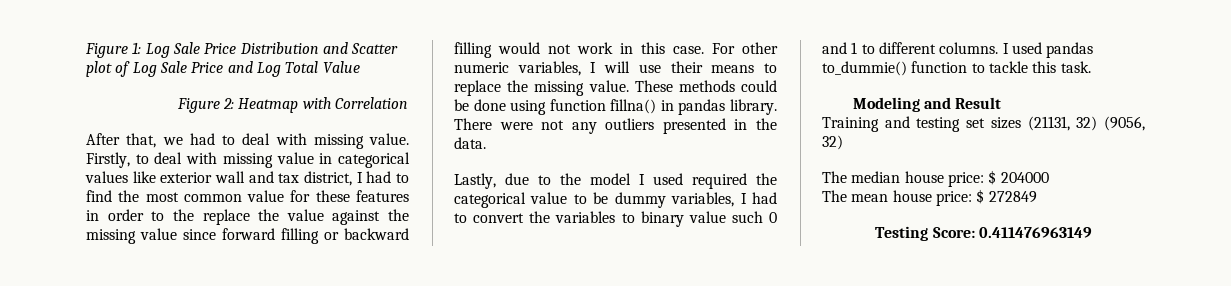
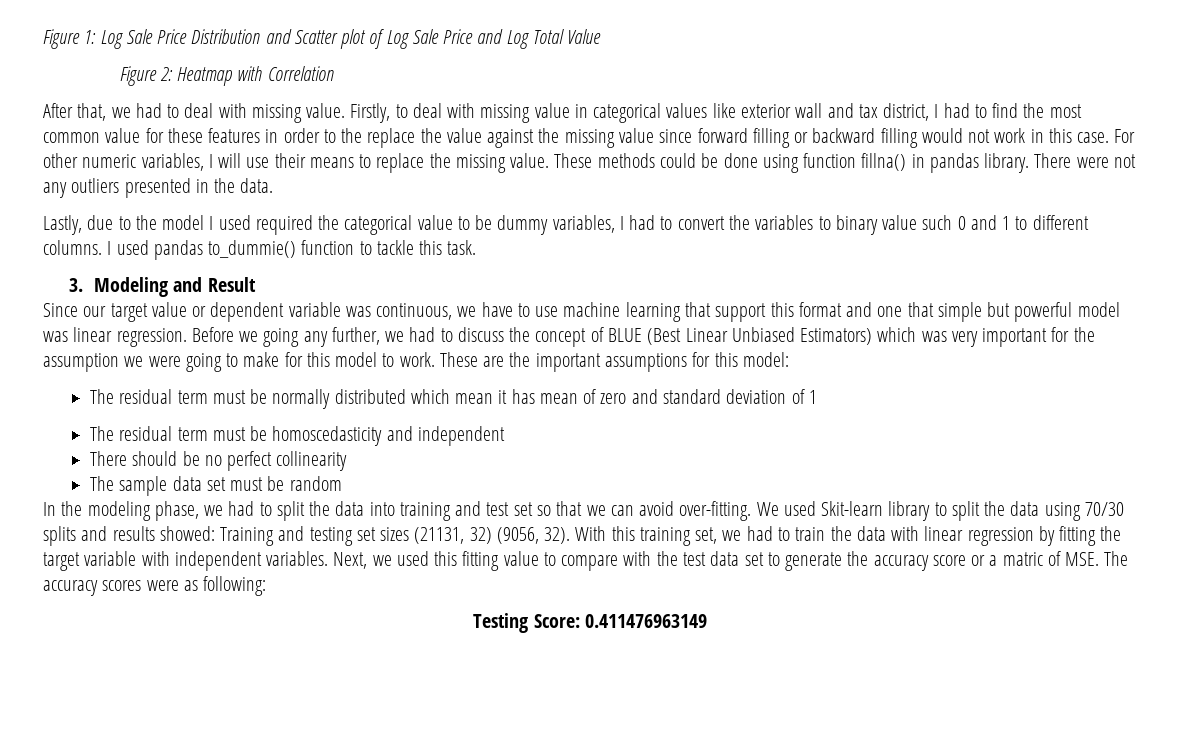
- Modeling and Result
+ 3. Modeling and Result
- Training and testing set sizes (21131, 32) (9056, 32)
- The median house price: $ 204000
- The mean house price: $ 272849
+ Since our target value or dependent variable was continuous, we have to use machine learning that support this format and one that simple but powerful model was linear regression. Before we going any further, we had to discuss the concept of BLUE (Best Linear Unbiased Estimators) which was very important for the assumption we were going to make for this model to work. These are the important assumptions for this model:
+ The residual term must be normally distributed which mean it has mean of zero and standard deviation of 1
+ The residual term must be homoscedasticity and independent
+ There should be no perfect collinearity
+ The sample data set must be random
+ In the modeling phase, we had to split the data into training and test set so that we can avoid over-fitting. We used Skit-learn library to split the data using 70/30 splits and results showed: Training and testing set sizes (21131, 32) (9056, 32). With this training set, we had to train the data with linear regression by fitting the target variable with independent variables. Next, we used this fitting value to compare with the test data set to generate the accuracy score or a matric of MSE. The accuracy scores were as following:

